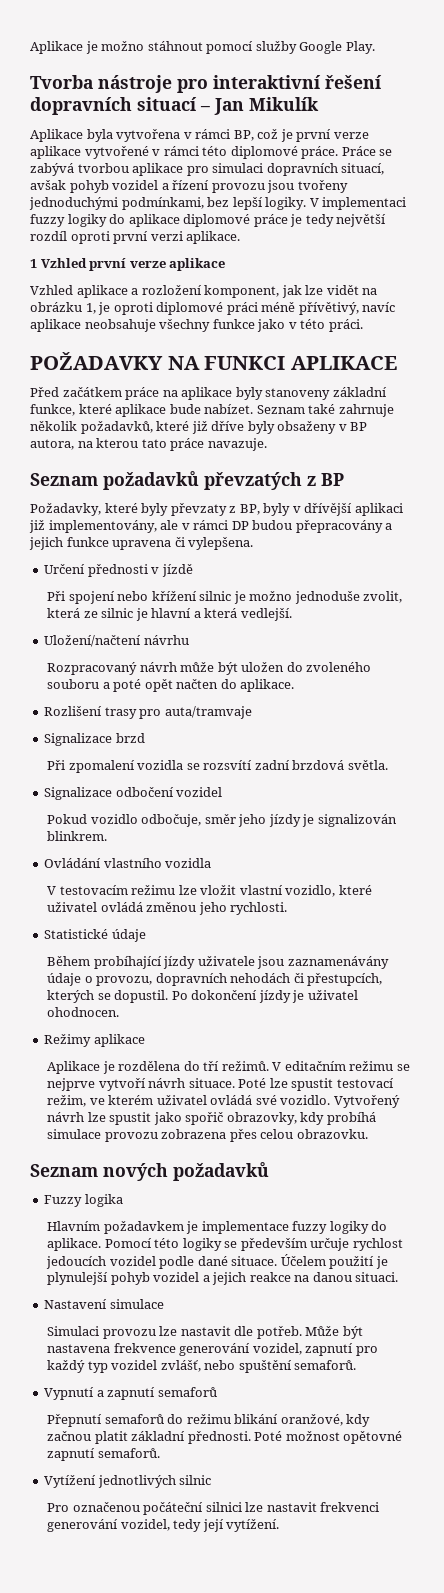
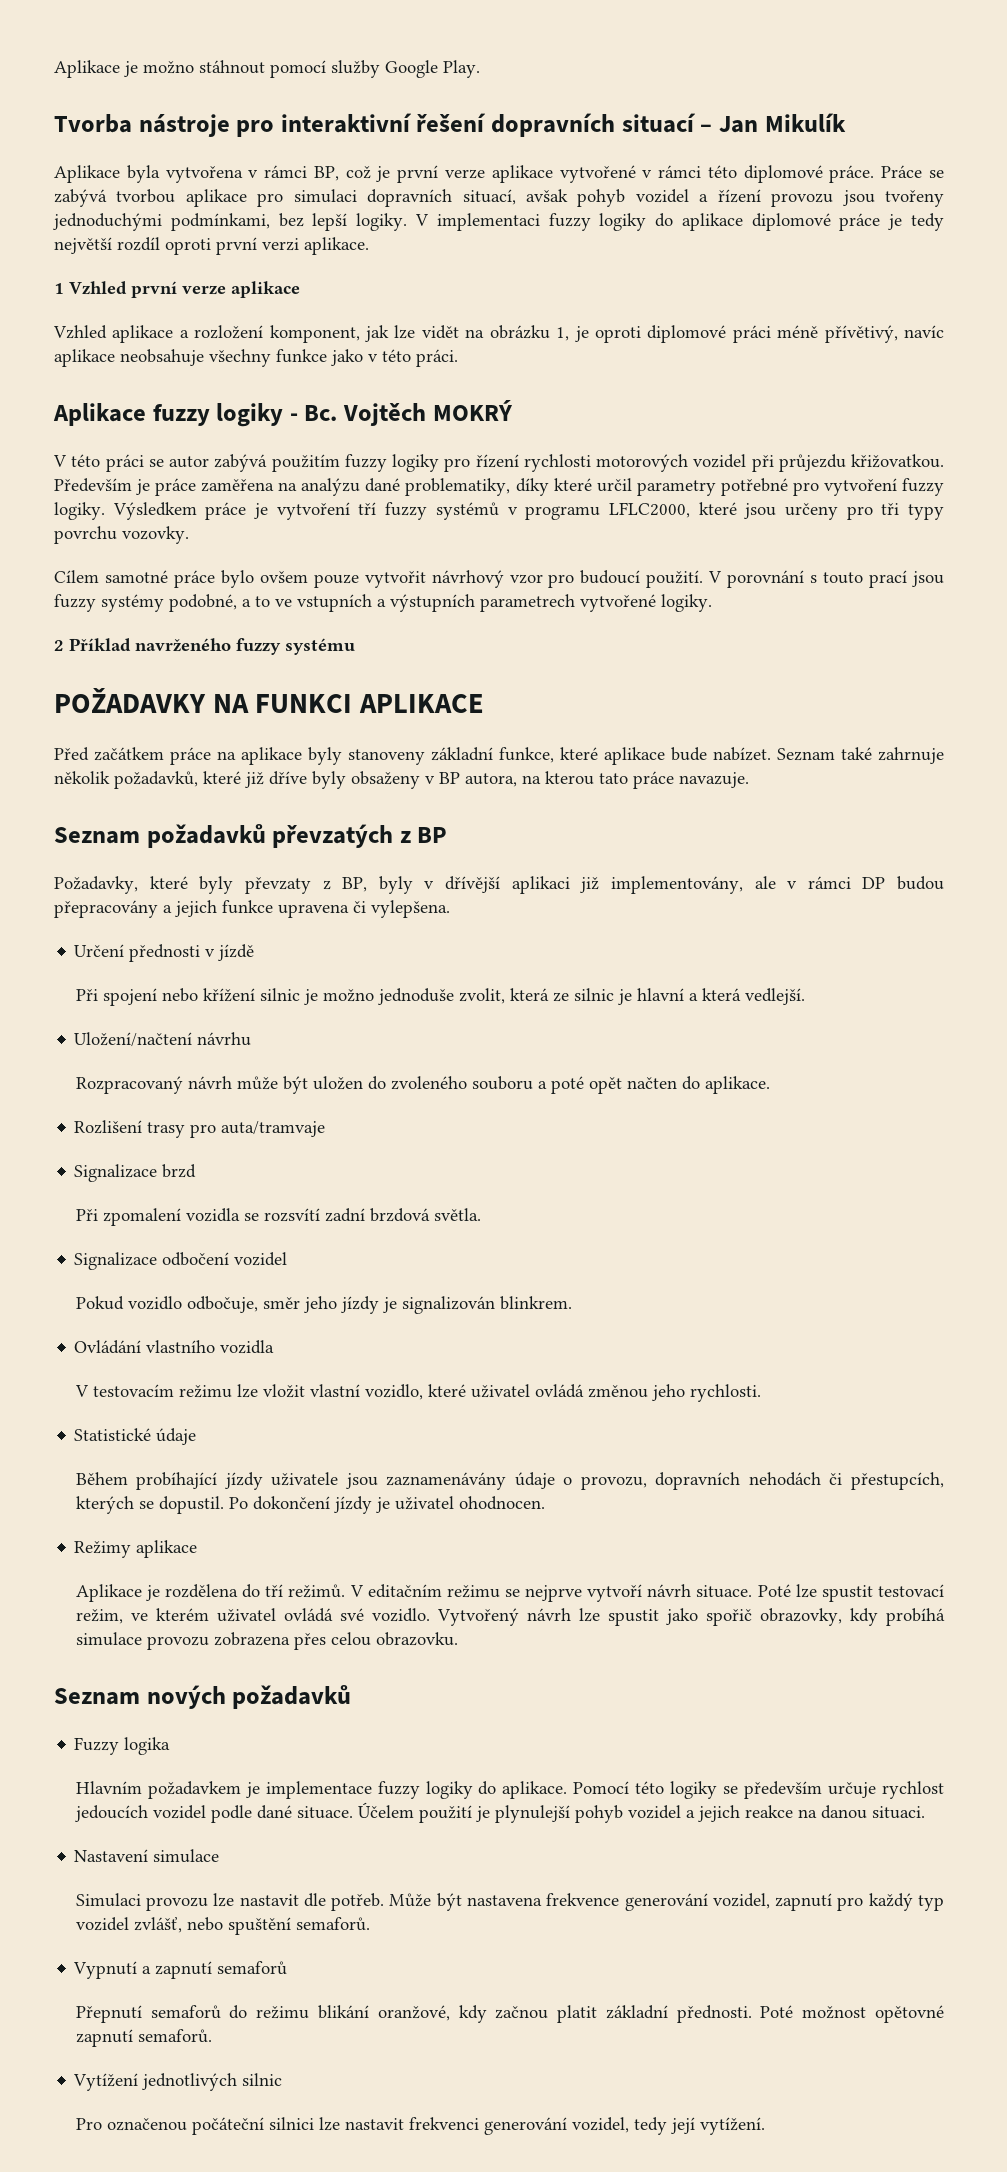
+ Aplikace fuzzy logiky - Bc. Vojtěch MOKRÝ
+ V této práci se autor zabývá použitím fuzzy logiky pro řízení rychlosti motorových vozidel při průjezdu křižovatkou. Především je práce zaměřena na analýzu dané problematiky, díky které určil parametry potřebné pro vytvoření fuzzy logiky. Výsledkem práce je vytvoření tří fuzzy systémů v programu LFLC2000, které jsou určeny pro tři typy povrchu vozovky.
+ Cílem samotné práce bylo ovšem pouze vytvořit návrhový vzor pro budoucí použití. V porovnání s touto prací jsou fuzzy systémy podobné, a to ve vstupních a výstupních parametrech vytvořené logiky.
+ 2 Příklad navrženého fuzzy systému

